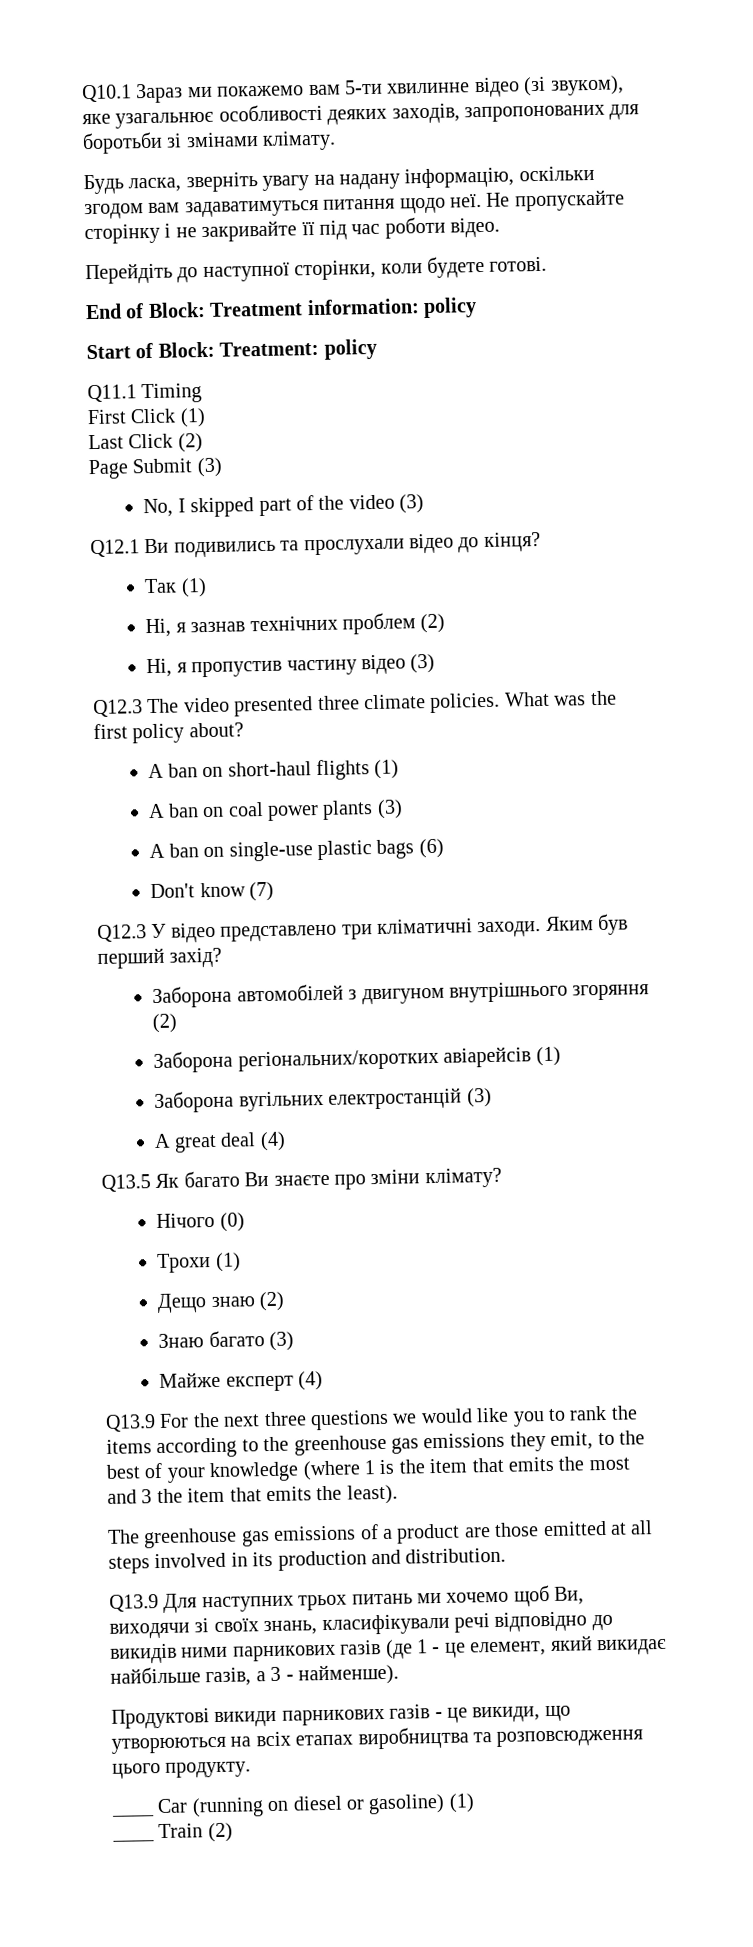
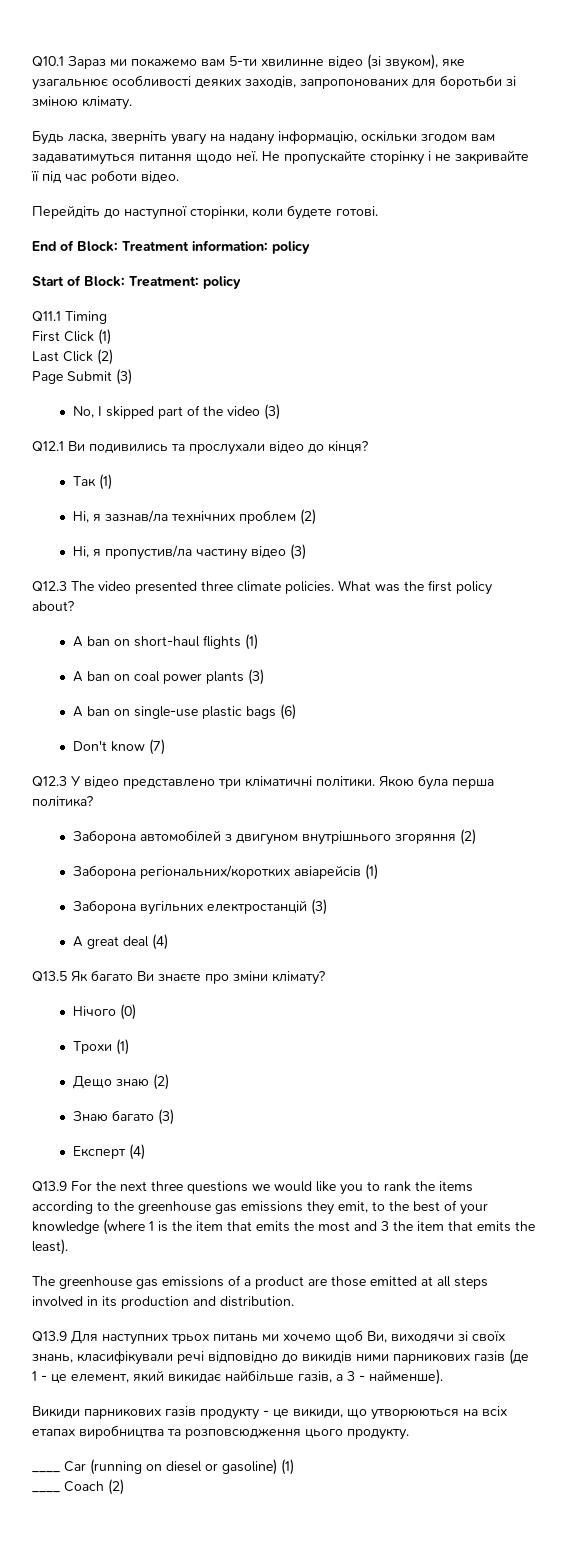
- Q10.1 Зараз ми покажемо вам 5-ти хвилинне відео (зі звуком), яке узагальнює особливості деяких заходів, запропонованих для боротьби зі змінами клімату.
+ Q10.1 Зараз ми покажемо вам 5-ти хвилинне відео (зі звуком), яке узагальнює особливості деяких заходів, запропонованих для боротьби зі зміною клімату.
- Ні, я зазнав технічних проблем (2)
+ Ні, я зазнав/ла технічних проблем (2)
- Ні, я пропустив частину відео (3)
+ Ні, я пропустив/ла частину відео (3)
- Q12.3 У відео представлено три кліматичні заходи. Яким був перший захід?
+ Q12.3 У відео представлено три кліматичні політики. Якою була перша політика?
- Майже експерт (4)
+ Експерт (4)
- Продуктові викиди парникових газів - це викиди, що утворюються на всіх етапах виробництва та розповсюдження цього продукту.
+ Викиди парникових газів продукту - це викиди, що утворюються на всіх етапах виробництва та розповсюдження цього продукту.
- ____ Train (2)
+ ____ Coach (2)

